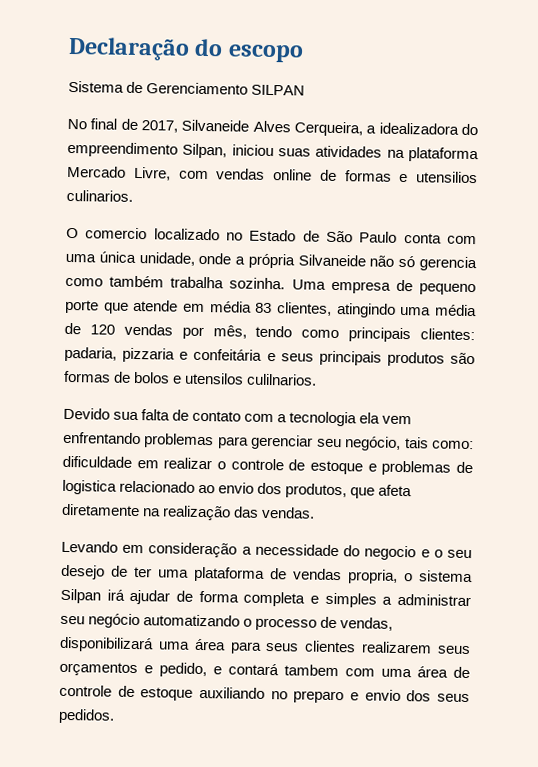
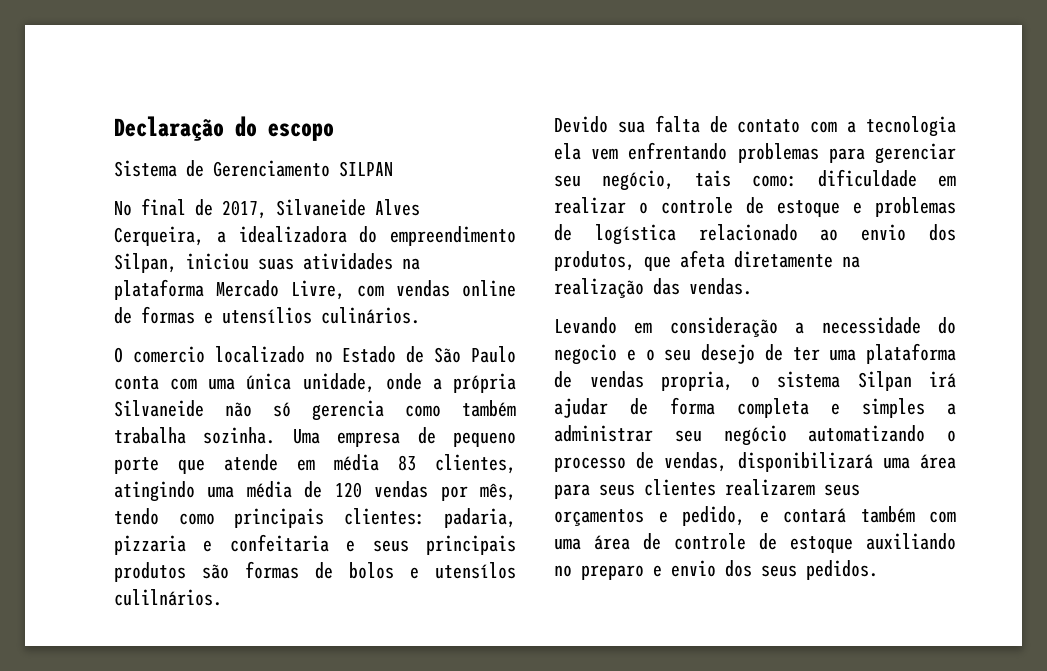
- No final de 2017, Silvaneide Alves Cerqueira, a idealizadora do empreendimento Silpan, iniciou suas atividades na plataforma Mercado Livre, com vendas online de formas e utensilios culinarios.
+ No final de 2017, Silvaneide Alves Cerqueira, a idealizadora do empreendimento Silpan, iniciou suas atividades na plataforma Mercado Livre, com vendas online de formas e utensílios culinários.
- Uma empresa de pequeno porte que atende em média 83 clientes, atingindo uma média de 120 vendas por mês, tendo como principais clientes: padaria, pizzaria e confeitária e seus principais produtos são formas de bolos e utensilos culilnarios.
+ Uma empresa de pequeno porte que atende em média 83 clientes, atingindo uma média de 120 vendas por mês, tendo como principais clientes: padaria, pizzaria e confeitaria e seus principais produtos são formas de bolos e utensílos culilnários.
- Devido sua falta de contato com a tecnologia ela vem enfrentando problemas para gerenciar seu negócio, tais como: dificuldade em realizar o controle de estoque e problemas de logistica relacionado ao envio dos produtos, que afeta diretamente na realização das vendas.
+ Devido sua falta de contato com a tecnologia ela vem enfrentando problemas para gerenciar seu negócio, tais como: dificuldade em realizar o controle de estoque e problemas de logística relacionado ao envio dos produtos, que afeta diretamente na realização das vendas.
- Levando em consideração a necessidade do negocio e o seu desejo de ter uma plataforma de vendas propria, o sistema Silpan irá ajudar de forma completa e simples a administrar seu negócio automatizando o processo de vendas, disponibilizará uma área para seus clientes realizarem seus orçamentos e pedido, e contará tambem com uma área de controle de estoque auxiliando no preparo e envio dos seus pedidos.
+ Levando em consideração a necessidade do negocio e o seu desejo de ter uma plataforma de vendas propria, o sistema Silpan irá ajudar de forma completa e simples a administrar seu negócio automatizando o processo de vendas, disponibilizará uma área para seus clientes realizarem seus orçamentos e pedido, e contará também com uma área de controle de estoque auxiliando no preparo e envio dos seus pedidos.

